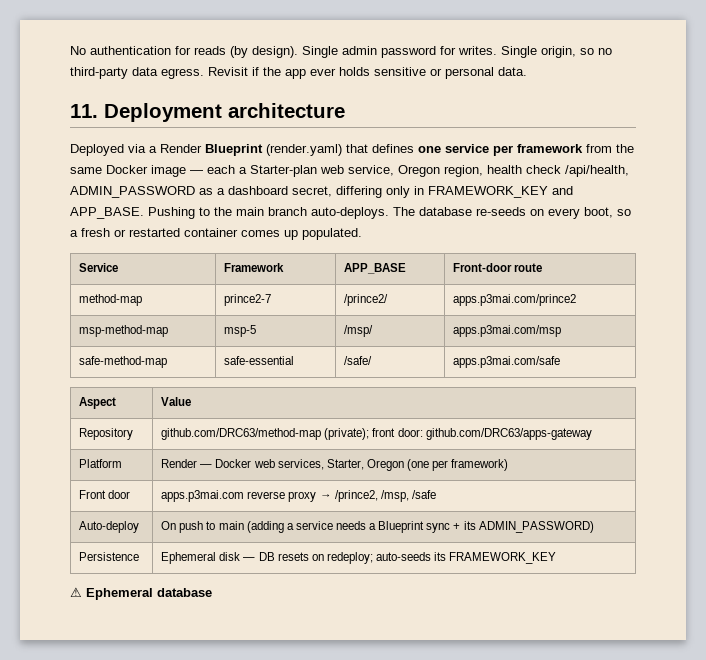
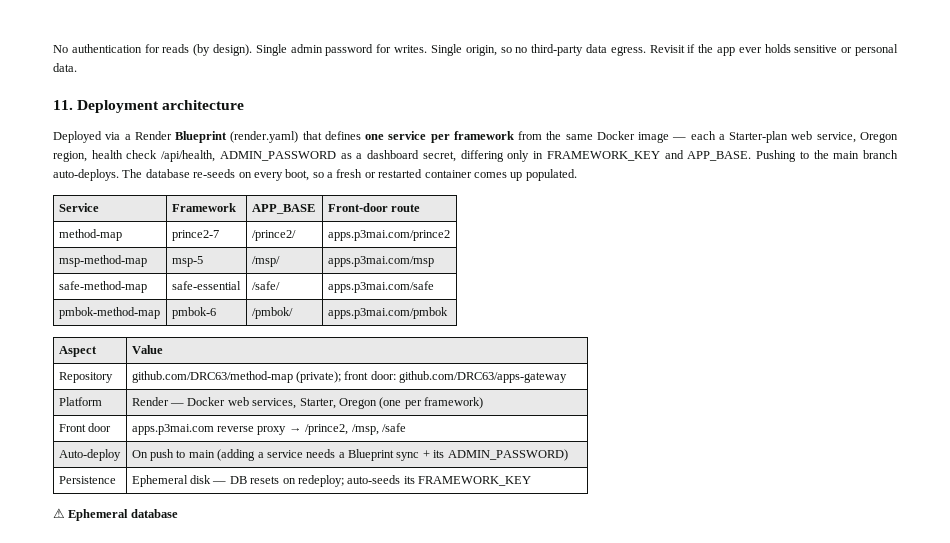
+ pmbok-method-map | pmbok-6 | /pmbok/ | apps.p3mai.com/pmbok

